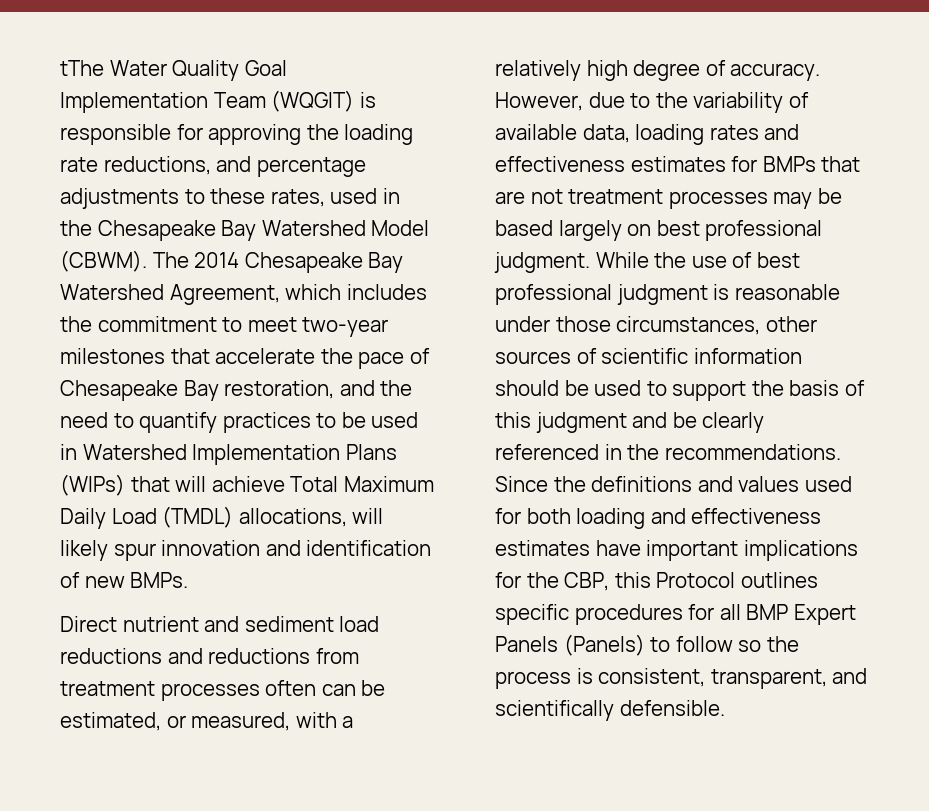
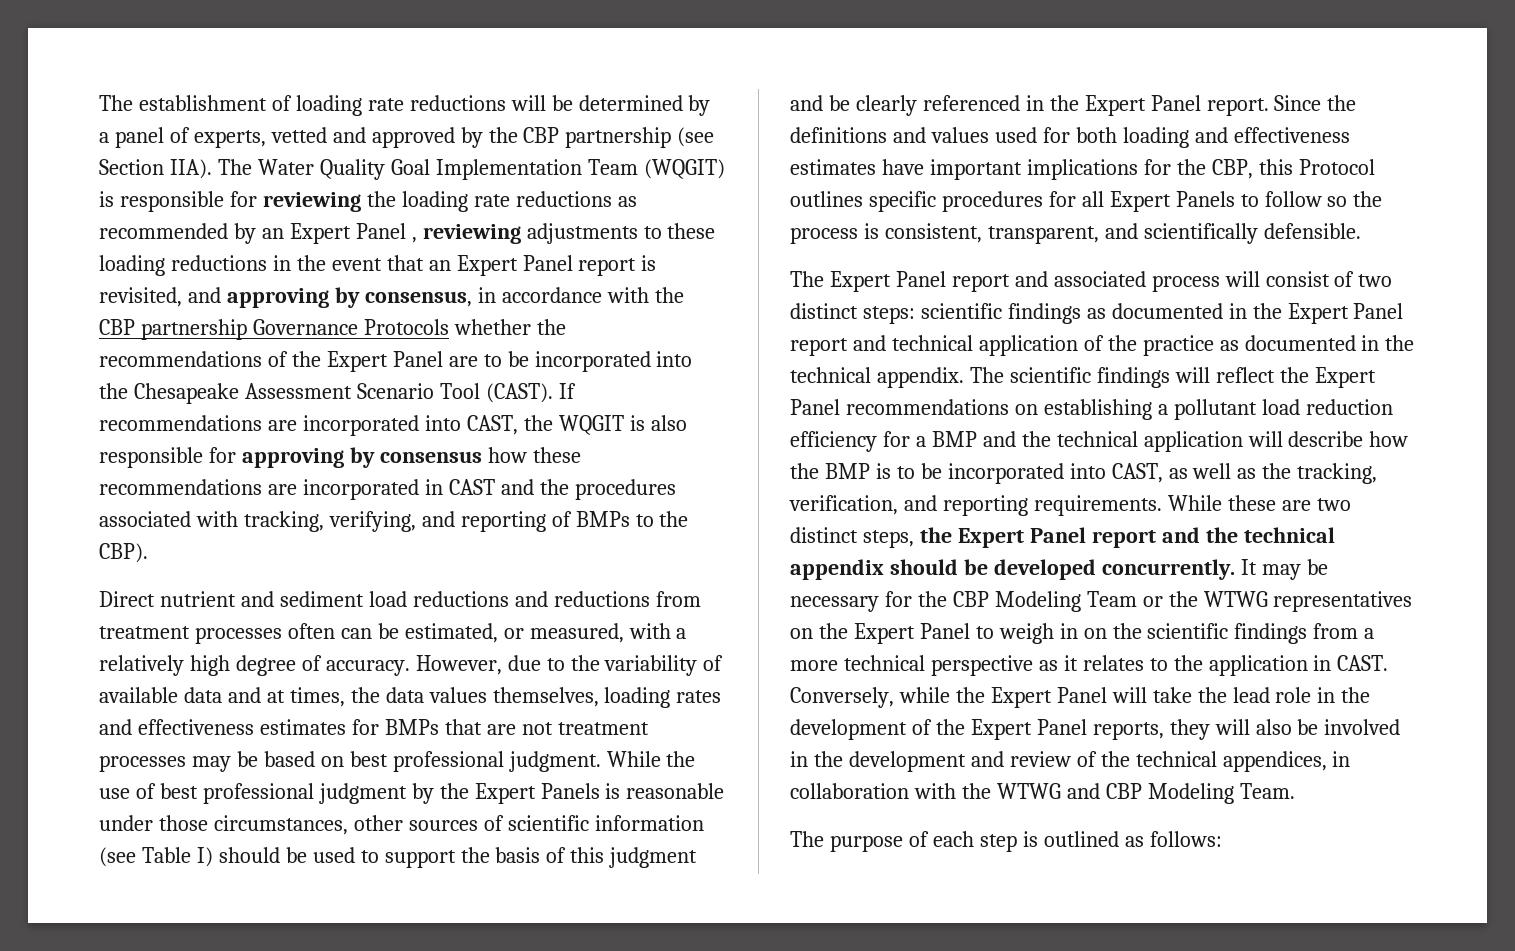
- tThe Water Quality Goal Implementation Team (WQGIT) is responsible for approving the loading rate reductions, and percentage adjustments to these rates, used in the Chesapeake Bay Watershed Model (CBWM). The 2014 Chesapeake Bay Watershed Agreement, which includes the commitment to meet two-year milestones that accelerate the pace of Chesapeake Bay restoration, and the need to quantify practices to be used in Watershed Implementation Plans (WIPs) that will achieve Total Maximum Daily Load (TMDL) allocations, will likely spur innovation and identification of new BMPs.
+ The establishment of loading rate reductions will be determined by a panel of experts, vetted and approved by the CBP partnership (see Section IIA). The Water Quality Goal Implementation Team (WQGIT) is responsible for reviewing the loading rate reductions as recommended by an Expert Panel , reviewing adjustments to these loading reductions in the event that an Expert Panel report is revisited, and approving by consensus, in accordance with the CBP partnership Governance Protocols whether the recommendations of the Expert Panel are to be incorporated into the Chesapeake Assessment Scenario Tool (CAST). If recommendations are incorporated into CAST, the WQGIT is also responsible for approving by consensus how these recommendations are incorporated in CAST and the procedures associated with tracking, verifying, and reporting of BMPs to the CBP).
- However, due to the variability of available data, loading rates and effectiveness estimates for BMPs that are not treatment processes may be based largely on best professional judgment.
+ However, due to the variability of available data and at times, the data values themselves, loading rates and effectiveness estimates for BMPs that are not treatment processes may be based on best professional judgment.
- While the use of best professional judgment is reasonable under those circumstances, other sources of scientific information should be used to support the basis of this judgment and be clearly referenced in the recommendations.
+ While the use of best professional judgment by the Expert Panels is reasonable under those circumstances, other sources of scientific information (see Table I) should be used to support the basis of this judgment and be clearly referenced in the Expert Panel report.
- Since the definitions and values used for both loading and effectiveness estimates have important implications for the CBP, this Protocol outlines specific procedures for all BMP Expert Panels (Panels) to follow so the process is consistent, transparent, and scientifically defensible.
+ Since the definitions and values used for both loading and effectiveness estimates have important implications for the CBP, this Protocol outlines specific procedures for all Expert Panels to follow so the process is consistent, transparent, and scientifically defensible.
+ The Expert Panel report and associated process will consist of two distinct steps: scientific findings as documented in the Expert Panel report and technical application of the practice as documented in the technical appendix. The scientific findings will reflect the Expert Panel recommendations on establishing a pollutant load reduction efficiency for a BMP and the technical application will describe how the BMP is to be incorporated into CAST, as well as the tracking, verification, and reporting requirements. While these are two distinct steps, the Expert Panel report and the technical appendix should be developed concurrently. It may be necessary for the CBP Modeling Team or the WTWG representatives on the Expert Panel to weigh in on the scientific findings from a more technical perspective as it relates to the application in CAST. Conversely, while the Expert Panel will take the lead role in the development of the Expert Panel reports, they will also be involved in the development and review of the technical appendices, in collaboration with the WTWG and CBP Modeling Team.
+ The purpose of each step is outlined as follows:

